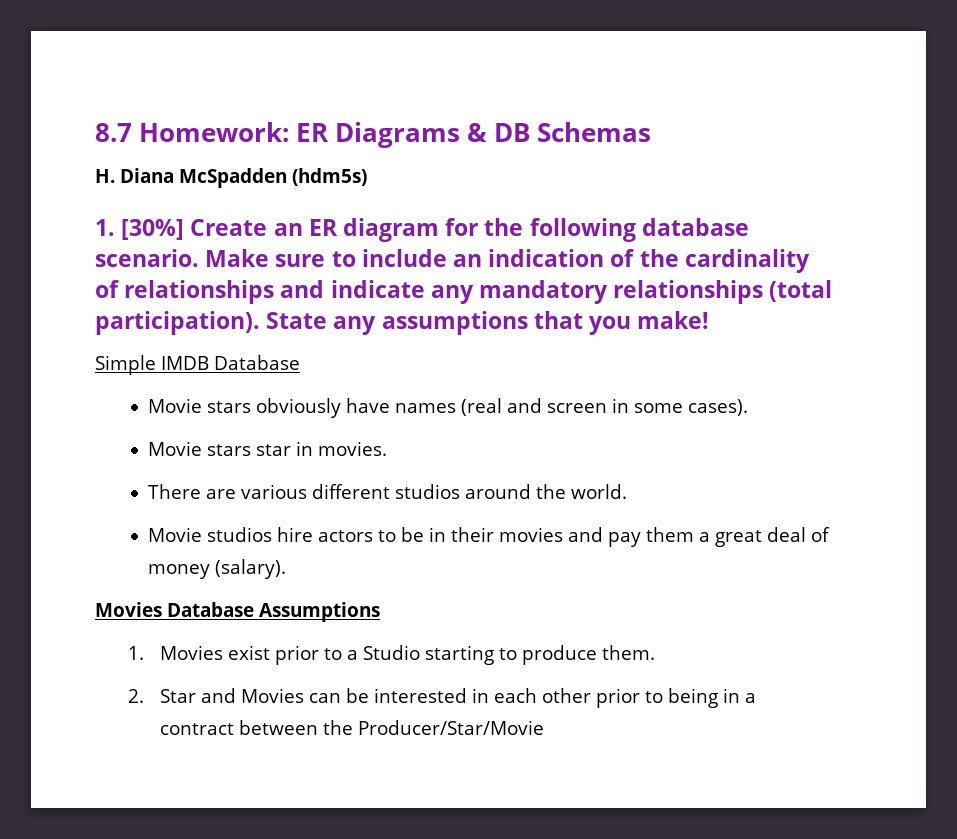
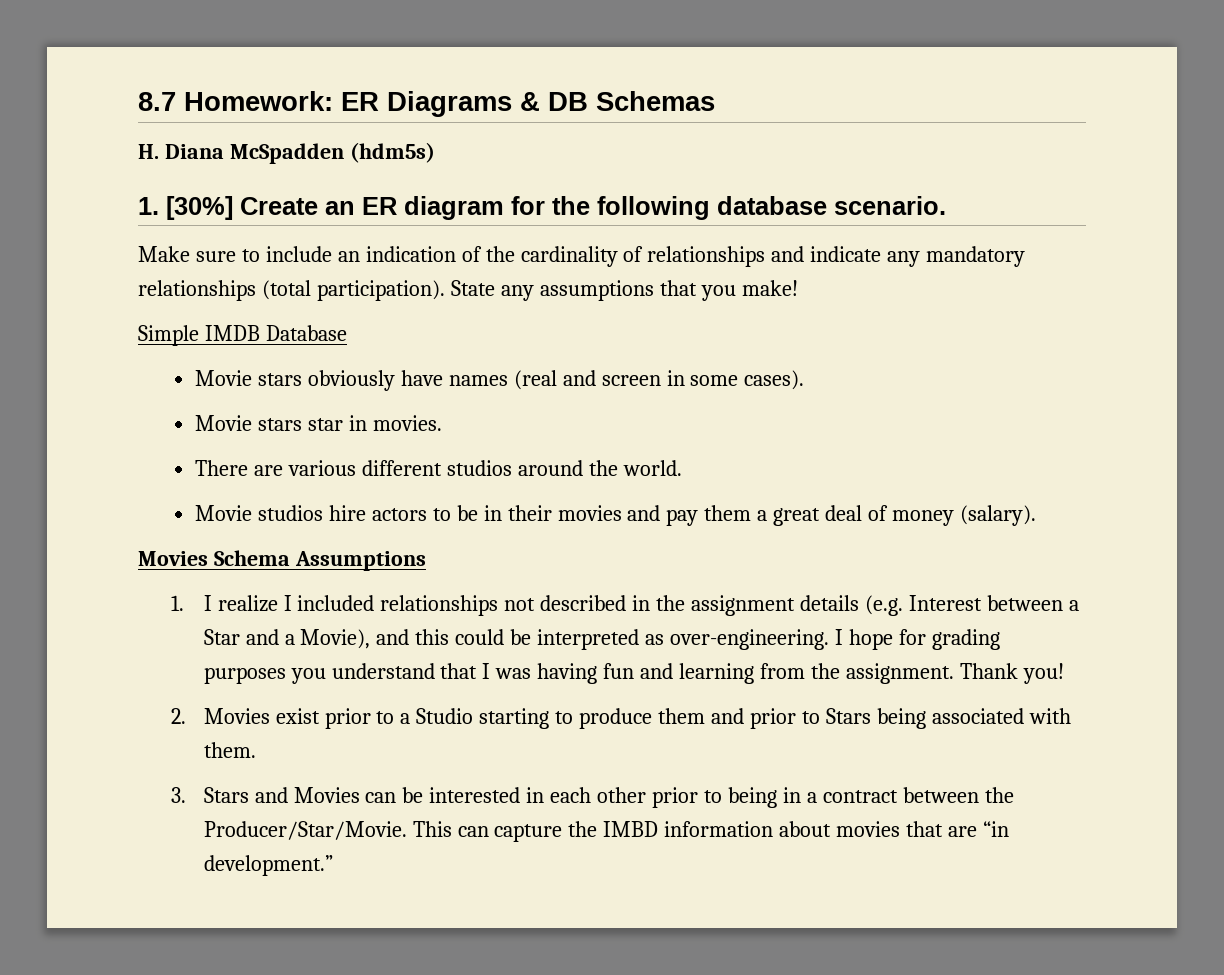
- 1. [30%] Create an ER diagram for the following database scenario. Make sure to include an indication of the cardinality of relationships and indicate any mandatory relationships (total participation).
+ 1. [30%] Create an ER diagram for the following database scenario.
+ Make sure to include an indication of the cardinality of relationships and indicate any mandatory relationships (total participation).
- Movies Database Assumptions
+ Movies Schema Assumptions
- 1. Movies exist prior to a Studio starting to produce them.
+ 1. I realize I included relationships not described in the assignment details (e.g. Interest between a Star and a Movie), and this could be interpreted as over-engineering. I hope for grading purposes you understand that I was having fun and learning from the assignment. Thank you!
+ 2. Movies exist prior to a Studio starting to produce them and prior to Stars being associated with them.
- 2. Star and Movies can be interested in each other prior to being in a contract between the Producer/Star/Movie
+ 3. Stars and Movies can be interested in each other prior to being in a contract between the Producer/Star/Movie. This can capture the IMBD information about movies that are “in development.”

